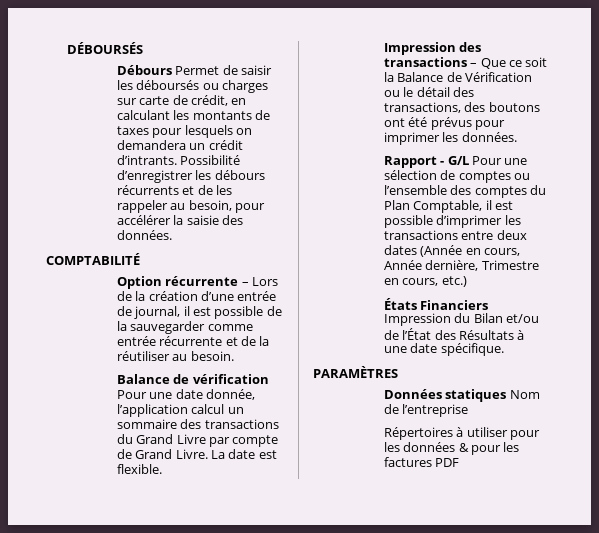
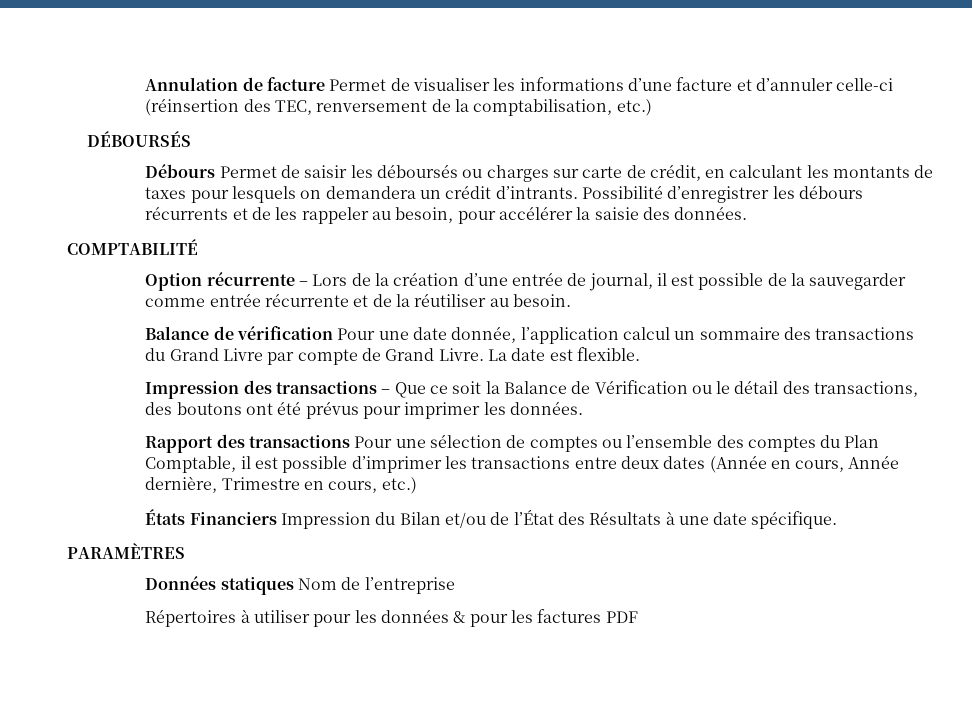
+ Annulation de facture Permet de visualiser les informations d’une facture et d’annuler celle-ci (réinsertion des TEC, renversement de la comptabilisation, etc.)
- Rapport - G/L Pour une sélection de comptes ou l’ensemble des comptes du Plan Comptable, il est possible d’imprimer les transactions entre deux dates (Année en cours, Année dernière, Trimestre en cours, etc.)
+ Rapport des transactions Pour une sélection de comptes ou l’ensemble des comptes du Plan Comptable, il est possible d’imprimer les transactions entre deux dates (Année en cours, Année dernière, Trimestre en cours, etc.)

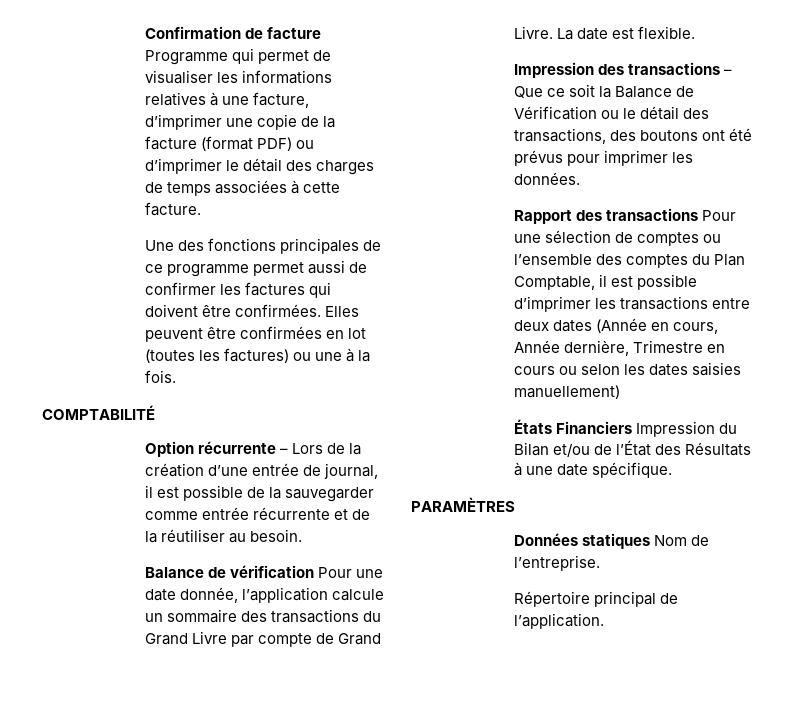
- Annulation de facture Permet de visualiser les informations d’une facture et d’annuler celle-ci (réinsertion des TEC, renversement de la comptabilisation, etc.)
- DÉBOURSÉS
- Débours Permet de saisir les déboursés ou charges sur carte de crédit, en calculant les montants de taxes pour lesquels on demandera un crédit d’intrants. Possibilité d’enregistrer les débours récurrents et de les rappeler au besoin, pour accélérer la saisie des données.
+ Confirmation de facture Programme qui permet de visualiser les informations relatives à une facture, d’imprimer une copie de la facture (format PDF) ou d’imprimer le détail des charges de temps associées à cette facture.
+ Une des fonctions principales de ce programme permet aussi de confirmer les factures qui doivent être confirmées. Elles peuvent être confirmées en lot (toutes les factures) ou une à la fois.
- Balance de vérification Pour une date donnée, l’application calcul un sommaire des transactions du Grand Livre par compte de Grand Livre.
+ Balance de vérification Pour une date donnée, l’application calcule un sommaire des transactions du Grand Livre par compte de Grand Livre.
- Rapport des transactions Pour une sélection de comptes ou l’ensemble des comptes du Plan Comptable, il est possible d’imprimer les transactions entre deux dates (Année en cours, Année dernière, Trimestre en cours, etc.)
+ Rapport des transactions Pour une sélection de comptes ou l’ensemble des comptes du Plan Comptable, il est possible d’imprimer les transactions entre deux dates (Année en cours, Année dernière, Trimestre en cours ou selon les dates saisies manuellement)
- Données statiques Nom de l’entreprise
- Répertoires à utiliser pour les données & pour les factures PDF
+ Données statiques Nom de l’entreprise.
+ Répertoire principal de l’application.

